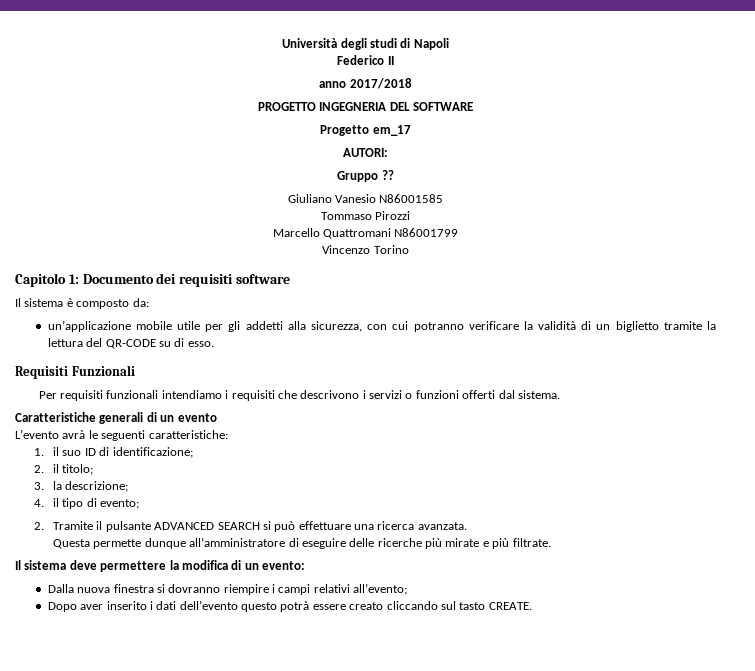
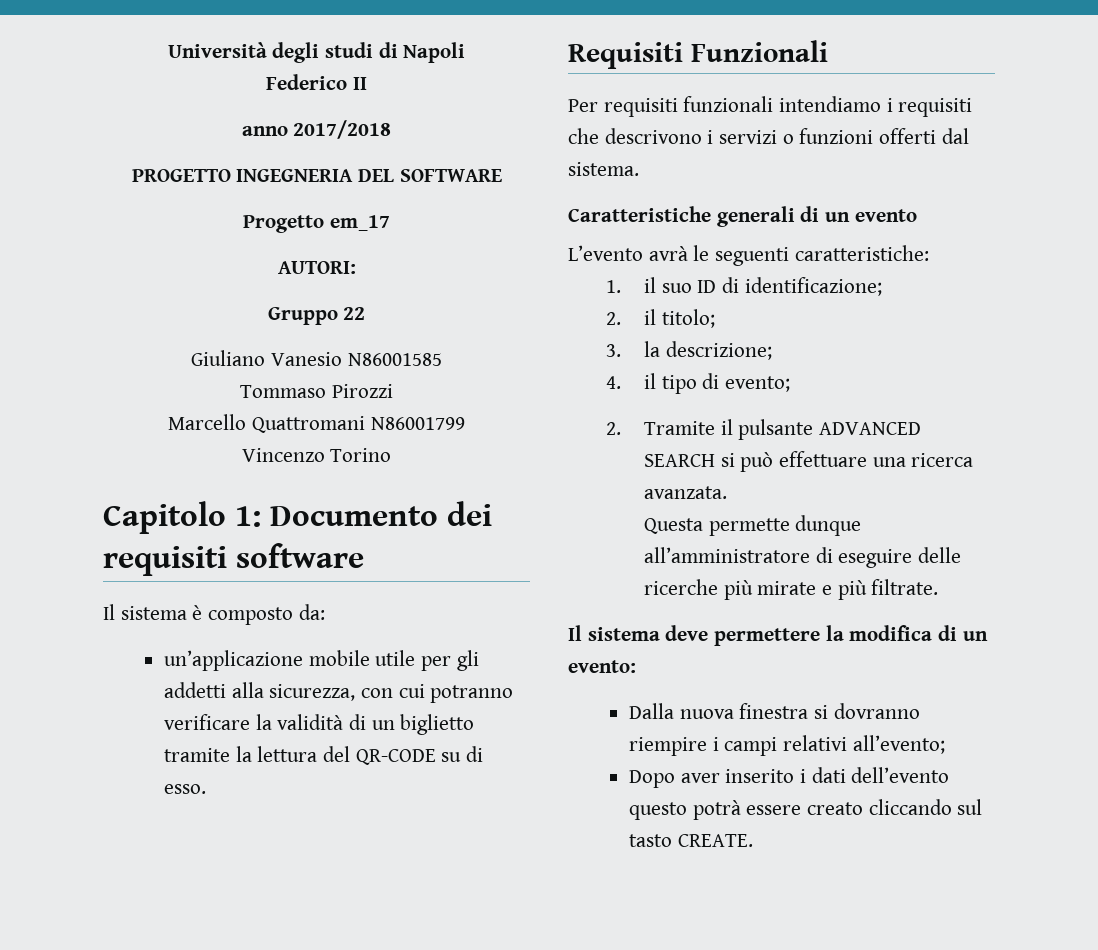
- Gruppo ??
+ Gruppo 22

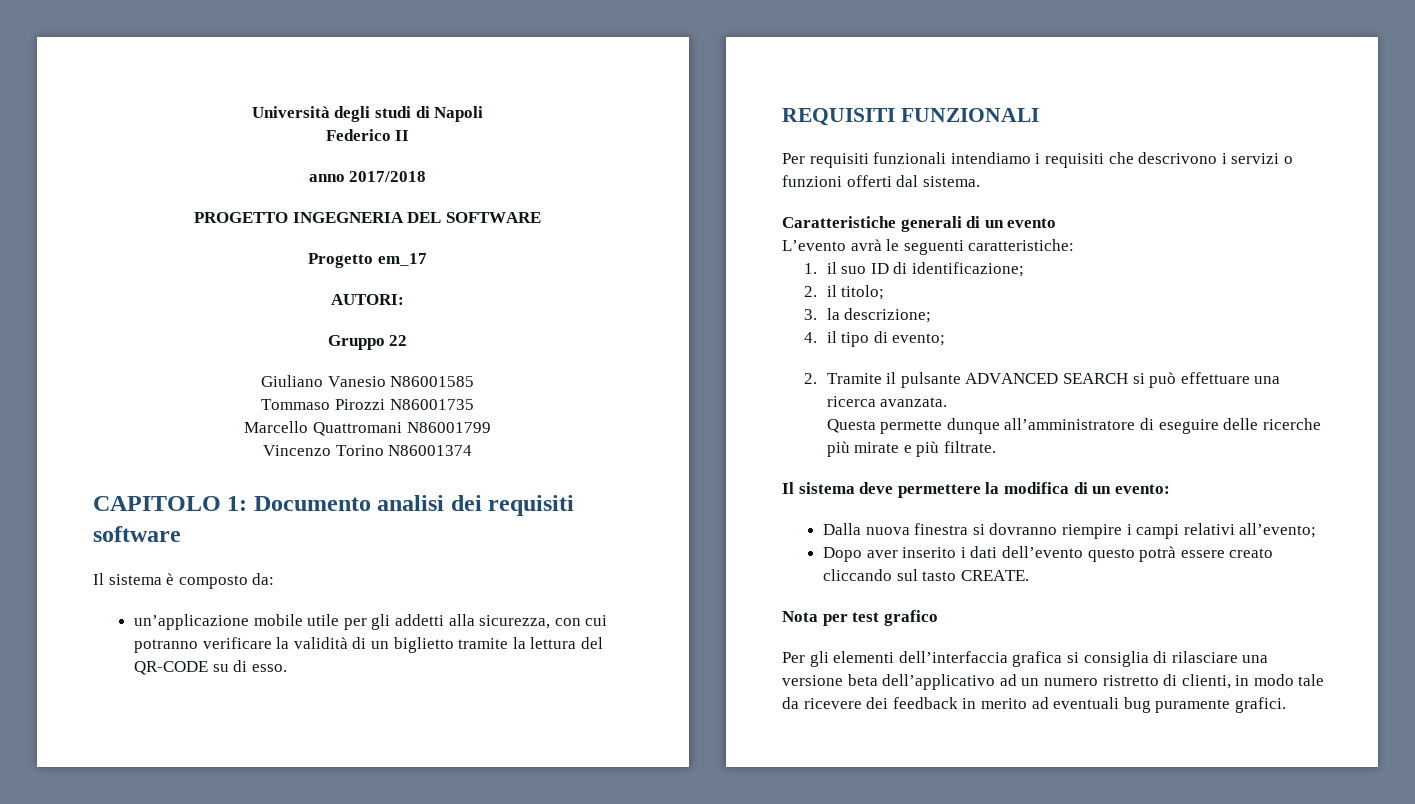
- Tommaso Pirozzi
+ Tommaso Pirozzi N86001735
- Vincenzo Torino
- Capitolo 1: Documento dei requisiti software
+ Vincenzo Torino N86001374
+ CAPITOLO 1: Documento analisi dei requisiti software
- Requisiti Funzionali
+ REQUISITI FUNZIONALI
+ Nota per test grafico
+ Per gli elementi dell’interfaccia grafica si consiglia di rilasciare una versione beta dell’applicativo ad un numero ristretto di clienti, in modo tale da ricevere dei feedback in merito ad eventuali bug puramente grafici.

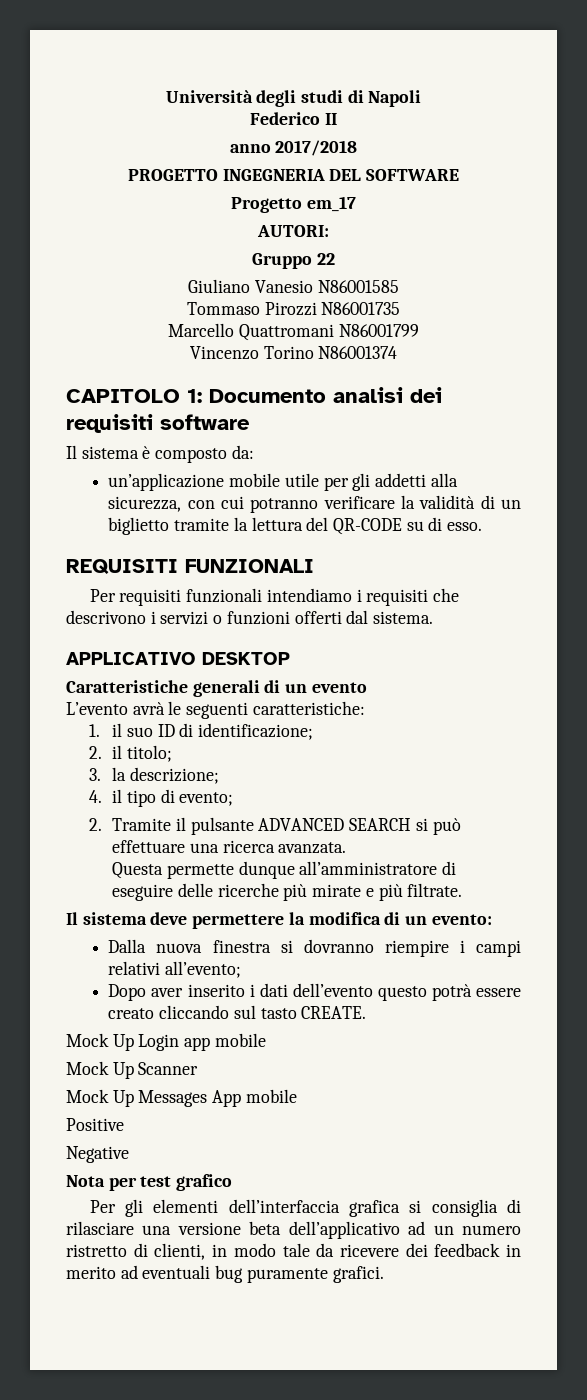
+ APPLICATIVO DESKTOP
+ Mock Up Login app mobile
+ Mock Up Scanner
+ Mock Up Messages App mobile
+ Positive
+ Negative

